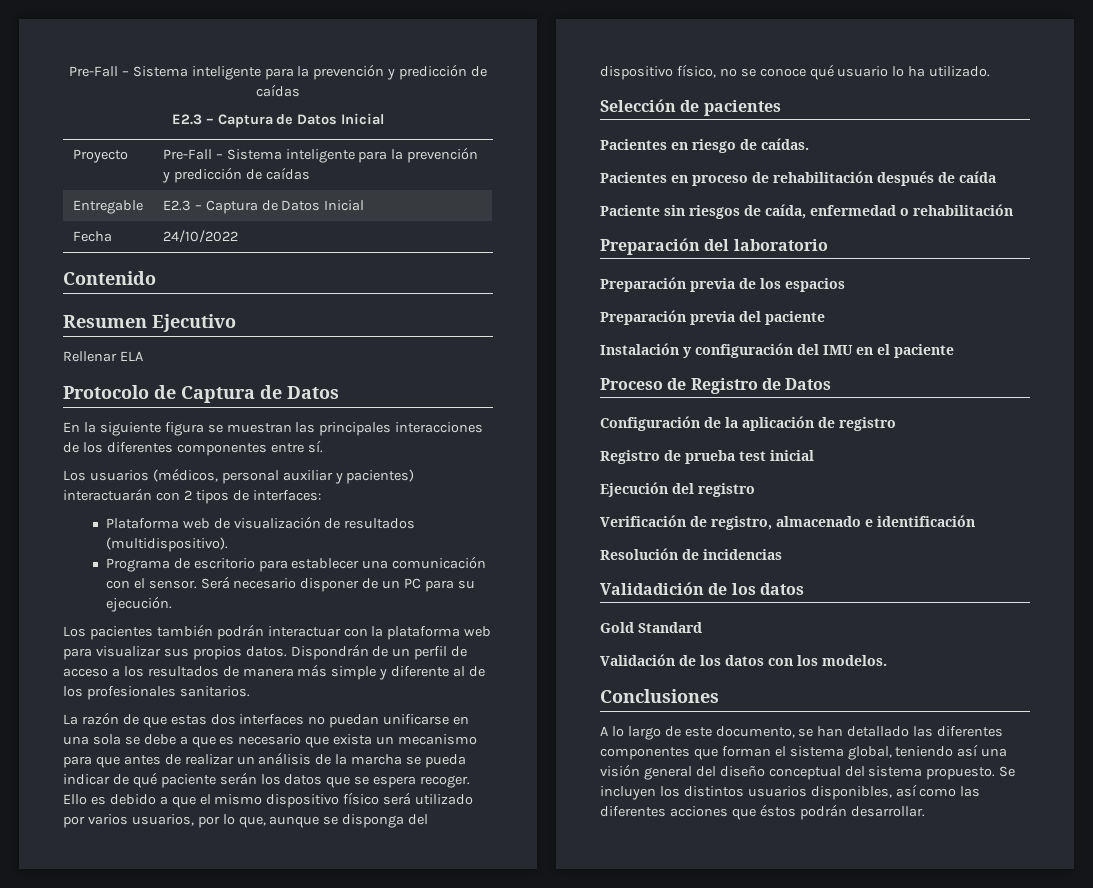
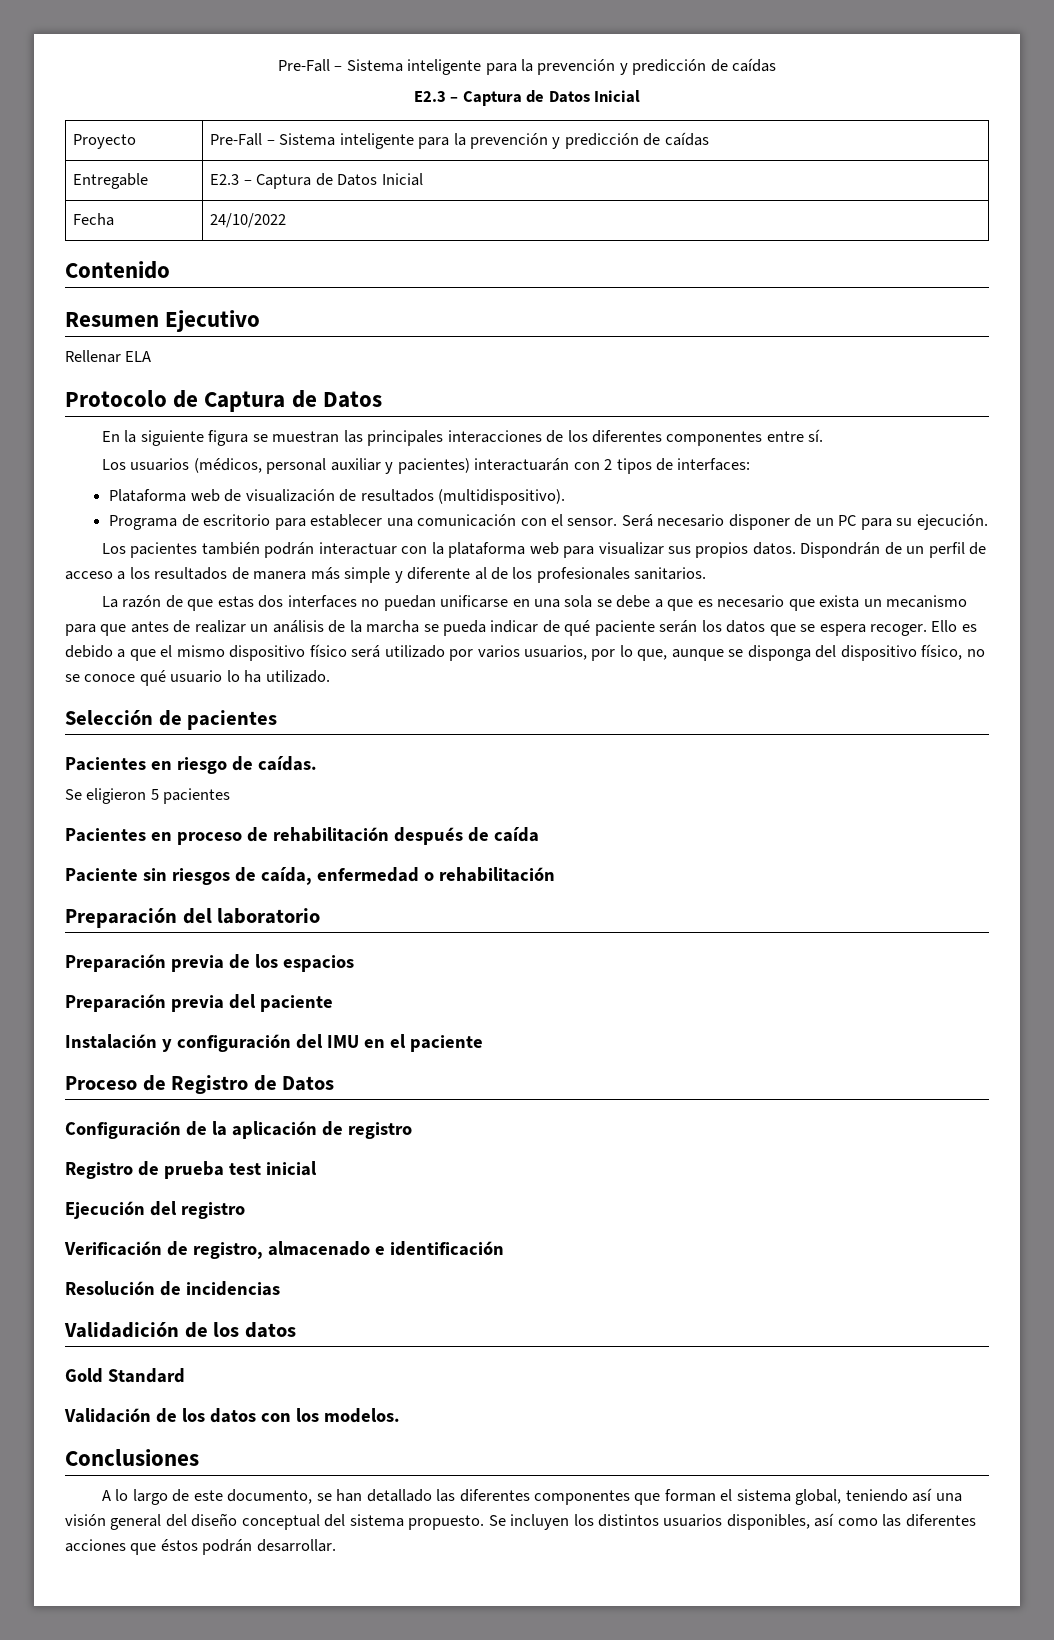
+ Se eligieron 5 pacientes

